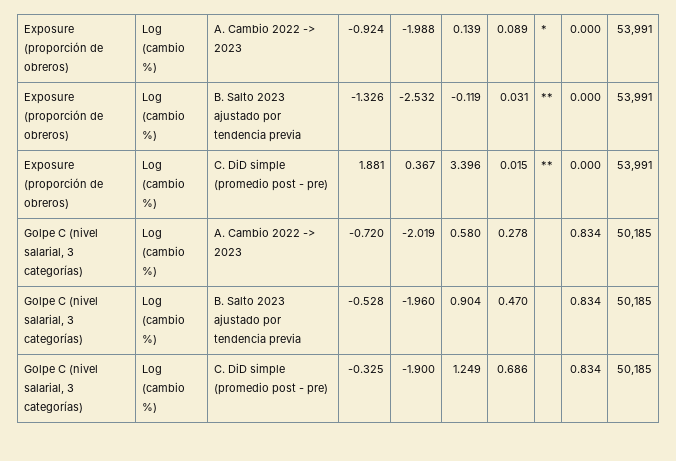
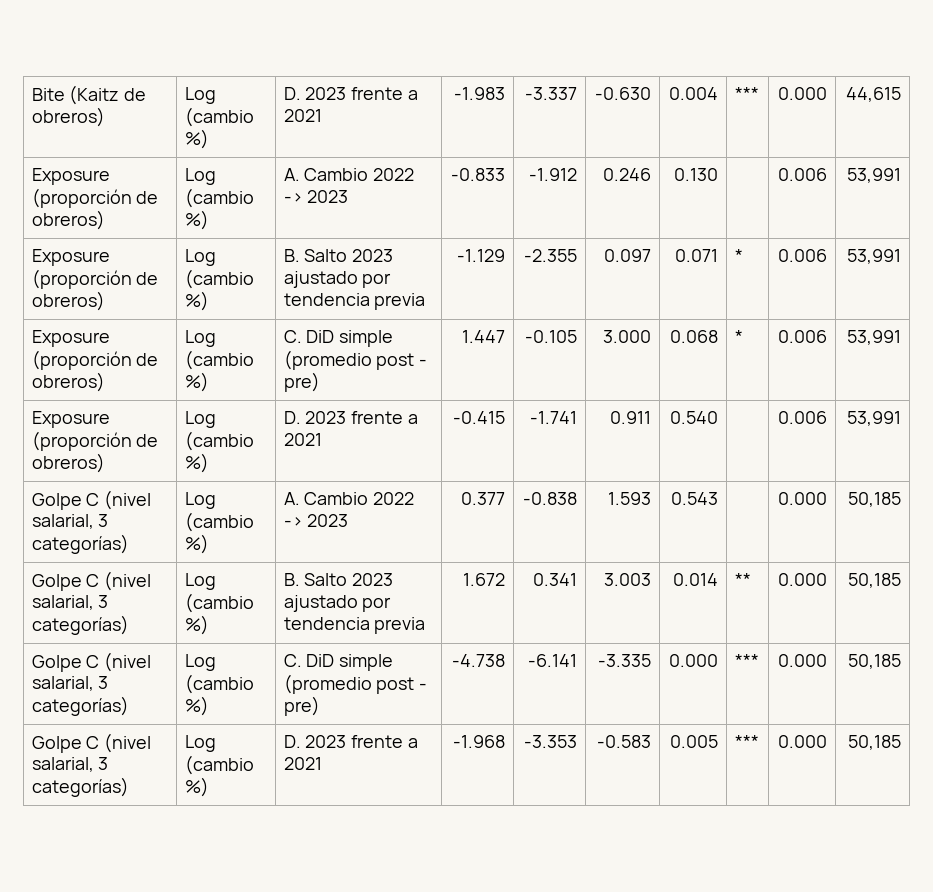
+ Bite (Kaitz de obreros) | Log (cambio %) | D. 2023 frente a 2021 | -1.983 | -3.337 | -0.630 | 0.004 | *** | 0.000 | 44,615
- Exposure (proporción de obreros) | Log (cambio %) | A. Cambio 2022 -> 2023 | -0.924 | -1.988 | 0.139 | 0.089 | * | 0.000 | 53,991
+ Exposure (proporción de obreros) | Log (cambio %) | A. Cambio 2022 -> 2023 | -0.833 | -1.912 | 0.246 | 0.130 | | 0.006 | 53,991
- Exposure (proporción de obreros) | Log (cambio %) | B. Salto 2023 ajustado por tendencia previa | -1.326 | -2.532 | -0.119 | 0.031 | ** | 0.000 | 53,991
+ Exposure (proporción de obreros) | Log (cambio %) | B. Salto 2023 ajustado por tendencia previa | -1.129 | -2.355 | 0.097 | 0.071 | * | 0.006 | 53,991
- Exposure (proporción de obreros) | Log (cambio %) | C. DiD simple (promedio post - pre) | 1.881 | 0.367 | 3.396 | 0.015 | ** | 0.000 | 53,991
+ Exposure (proporción de obreros) | Log (cambio %) | C. DiD simple (promedio post - pre) | 1.447 | -0.105 | 3.000 | 0.068 | * | 0.006 | 53,991
+ Exposure (proporción de obreros) | Log (cambio %) | D. 2023 frente a 2021 | -0.415 | -1.741 | 0.911 | 0.540 | | 0.006 | 53,991
- Golpe C (nivel salarial, 3 categorías) | Log (cambio %) | A. Cambio 2022 -> 2023 | -0.720 | -2.019 | 0.580 | 0.278 | | 0.834 | 50,185
+ Golpe C (nivel salarial, 3 categorías) | Log (cambio %) | A. Cambio 2022 -> 2023 | 0.377 | -0.838 | 1.593 | 0.543 | | 0.000 | 50,185
- Golpe C (nivel salarial, 3 categorías) | Log (cambio %) | B. Salto 2023 ajustado por tendencia previa | -0.528 | -1.960 | 0.904 | 0.470 | | 0.834 | 50,185
+ Golpe C (nivel salarial, 3 categorías) | Log (cambio %) | B. Salto 2023 ajustado por tendencia previa | 1.672 | 0.341 | 3.003 | 0.014 | ** | 0.000 | 50,185
- Golpe C (nivel salarial, 3 categorías) | Log (cambio %) | C. DiD simple (promedio post - pre) | -0.325 | -1.900 | 1.249 | 0.686 | | 0.834 | 50,185
+ Golpe C (nivel salarial, 3 categorías) | Log (cambio %) | C. DiD simple (promedio post - pre) | -4.738 | -6.141 | -3.335 | 0.000 | *** | 0.000 | 50,185
+ Golpe C (nivel salarial, 3 categorías) | Log (cambio %) | D. 2023 frente a 2021 | -1.968 | -3.353 | -0.583 | 0.005 | *** | 0.000 | 50,185

